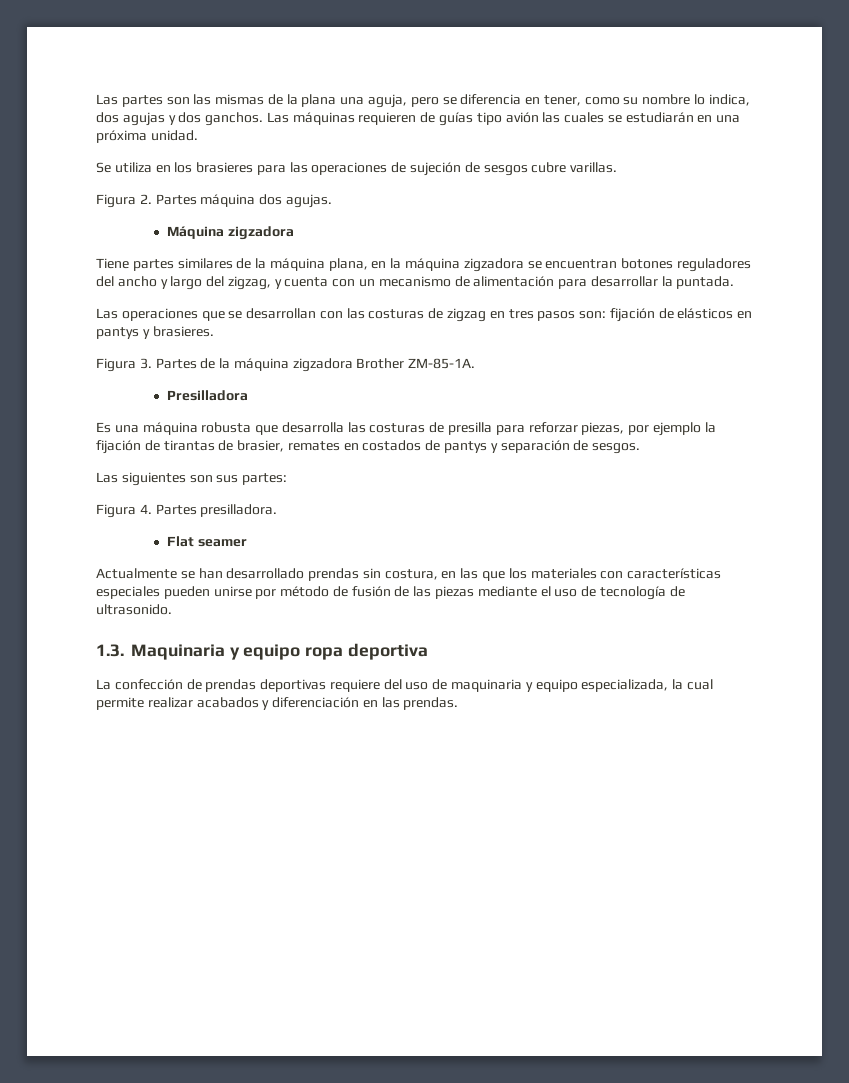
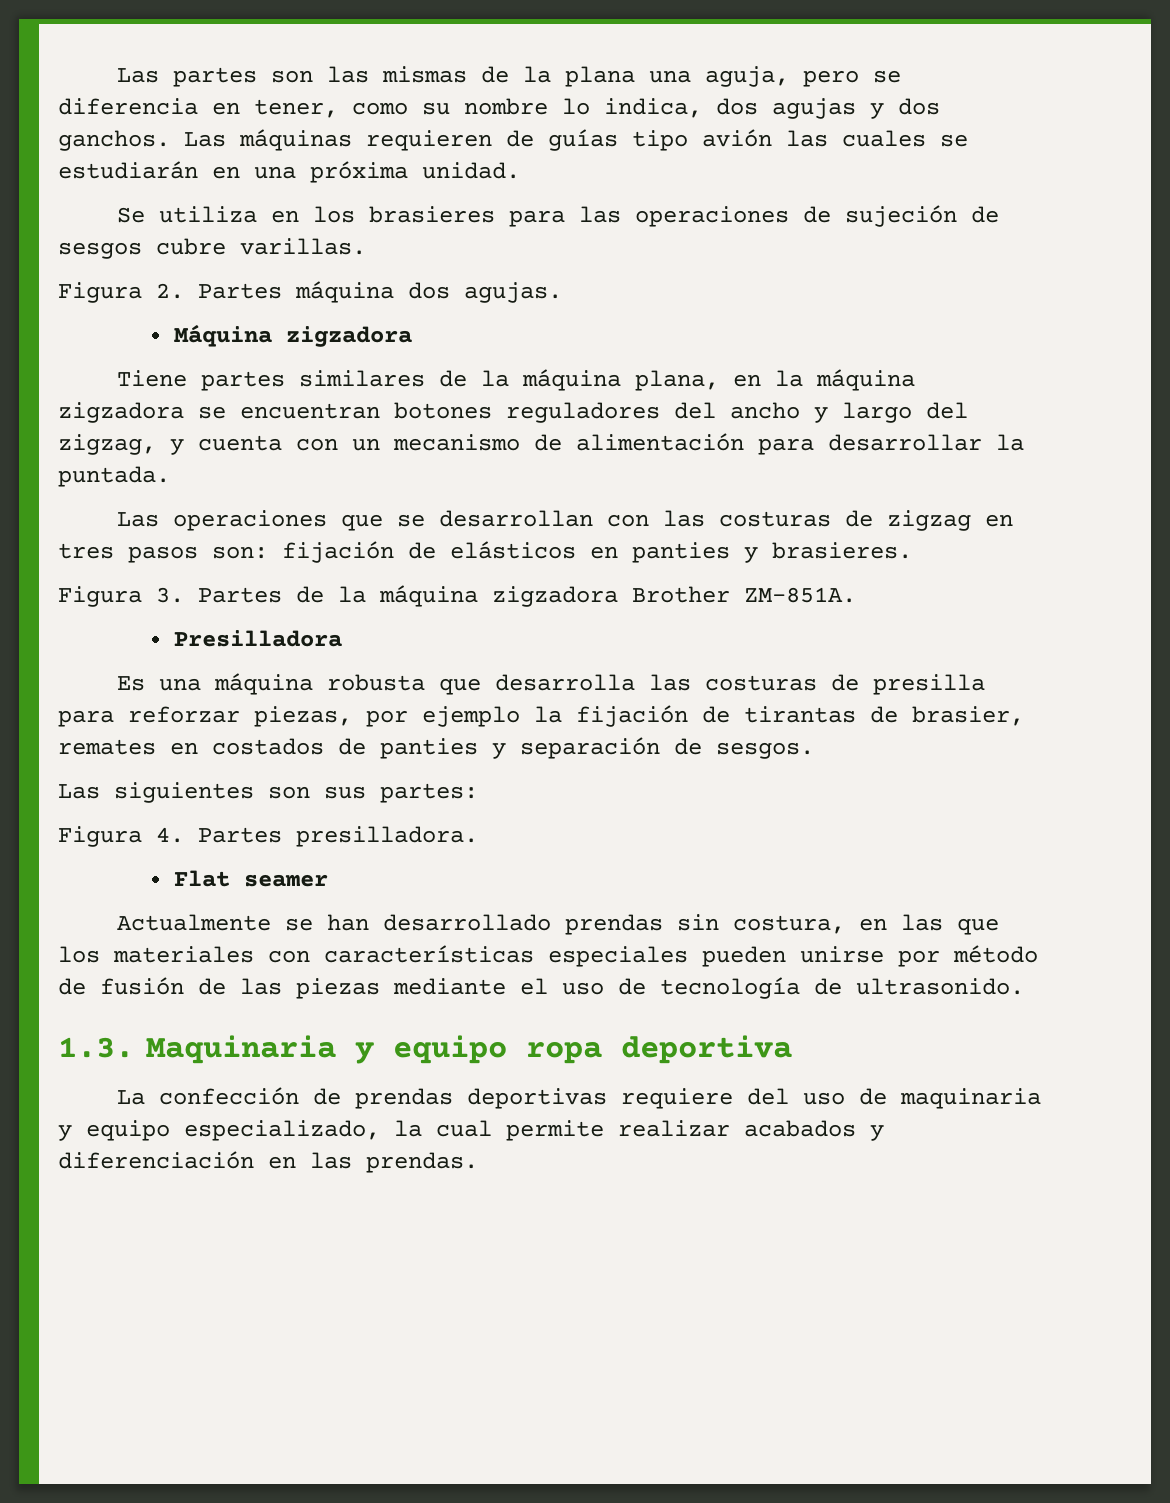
- Las operaciones que se desarrollan con las costuras de zigzag en tres pasos son: fijación de elásticos en pantys y brasieres.
+ Las operaciones que se desarrollan con las costuras de zigzag en tres pasos son: fijación de elásticos en panties y brasieres.
- Figura 3. Partes de la máquina zigzadora Brother ZM-85-1A.
+ Figura 3. Partes de la máquina zigzadora Brother ZM-851A.
- Es una máquina robusta que desarrolla las costuras de presilla para reforzar piezas, por ejemplo la fijación de tirantas de brasier, remates en costados de pantys y separación de sesgos.
+ Es una máquina robusta que desarrolla las costuras de presilla para reforzar piezas, por ejemplo la fijación de tirantas de brasier, remates en costados de panties y separación de sesgos.
- La confección de prendas deportivas requiere del uso de maquinaria y equipo especializada, la cual permite realizar acabados y diferenciación en las prendas.
+ La confección de prendas deportivas requiere del uso de maquinaria y equipo especializado, la cual permite realizar acabados y diferenciación en las prendas.

